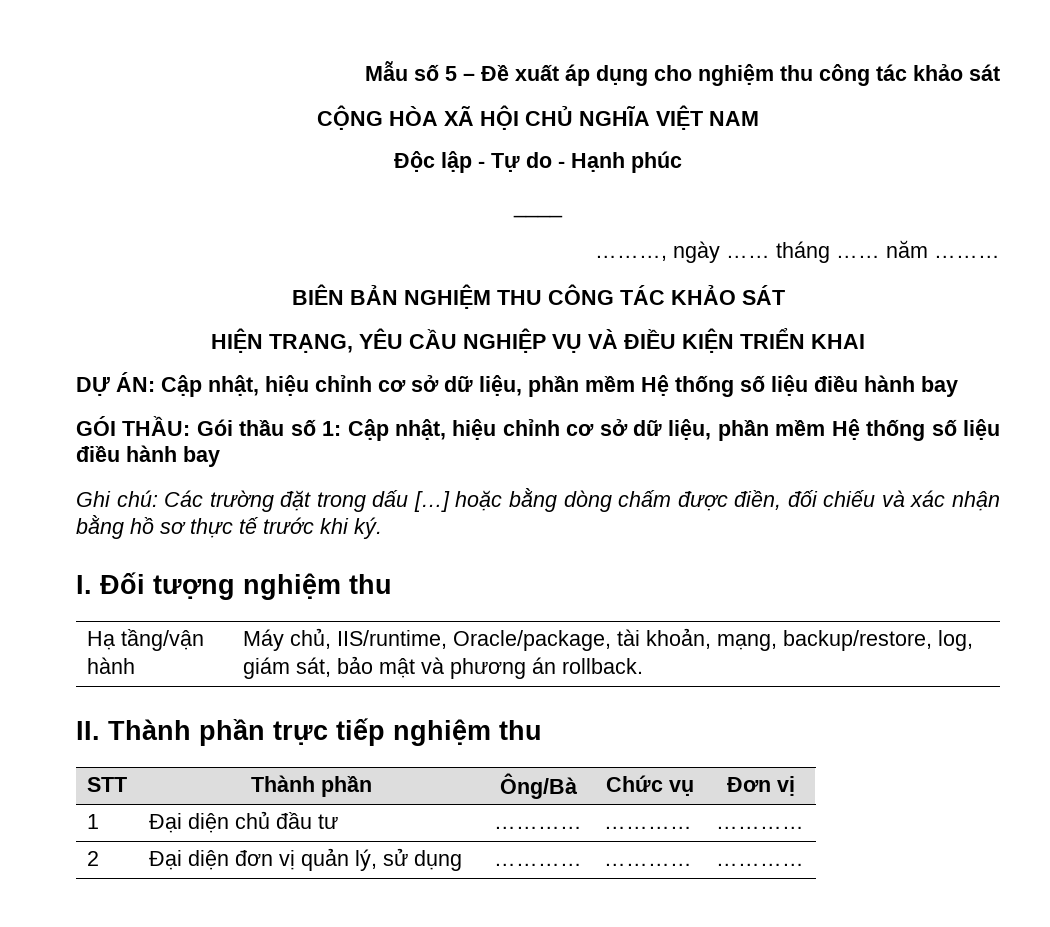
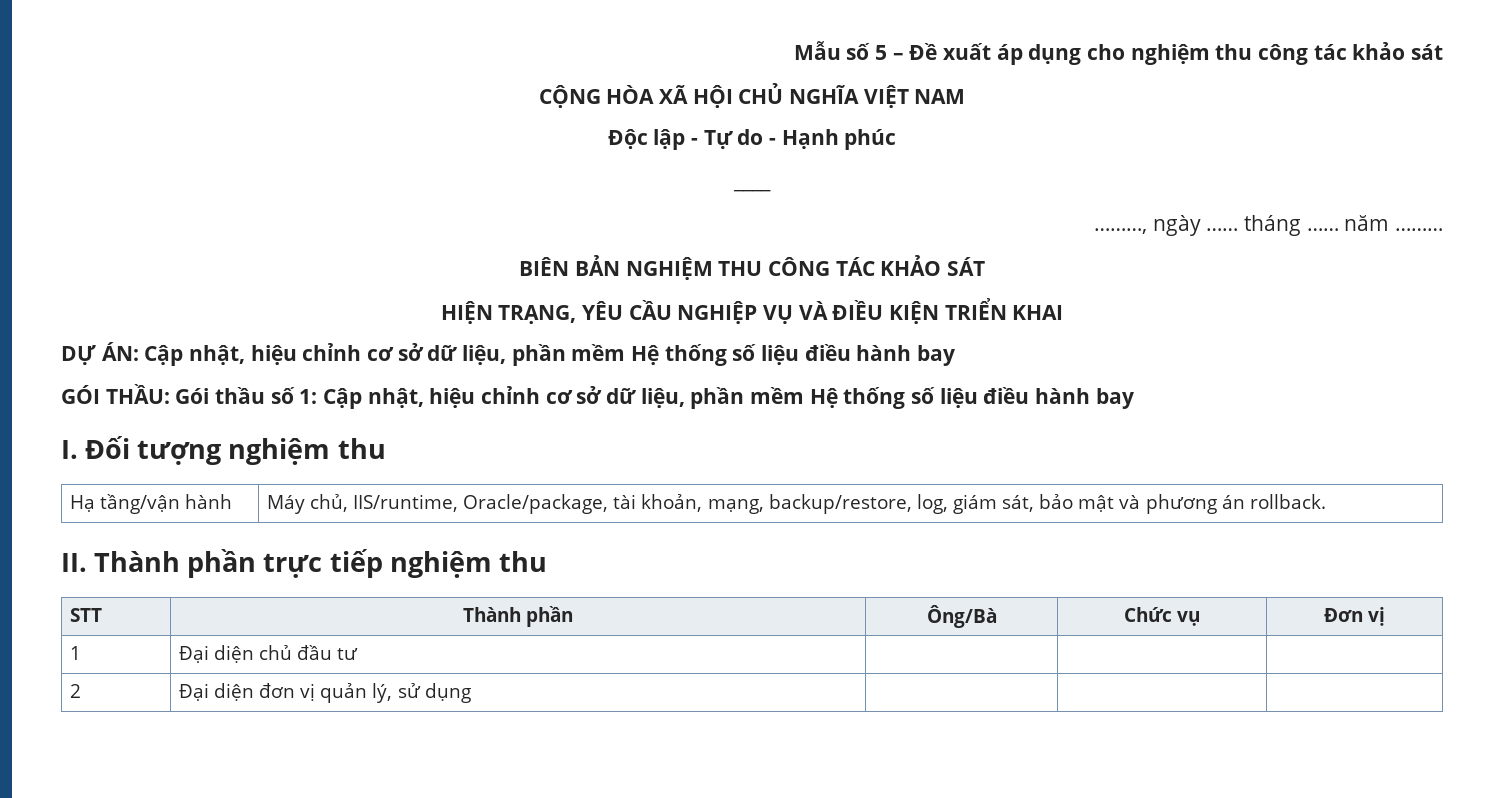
- Ghi chú: Các trường đặt trong dấu […] hoặc bằng dòng chấm được điền, đối chiếu và xác nhận bằng hồ sơ thực tế trước khi ký.
- 1 | Đại diện chủ đầu tư | ………… | ………… | …………
+ 1 | Đại diện chủ đầu tư | | |
- 2 | Đại diện đơn vị quản lý, sử dụng | ………… | ………… | …………
+ 2 | Đại diện đơn vị quản lý, sử dụng | | |

